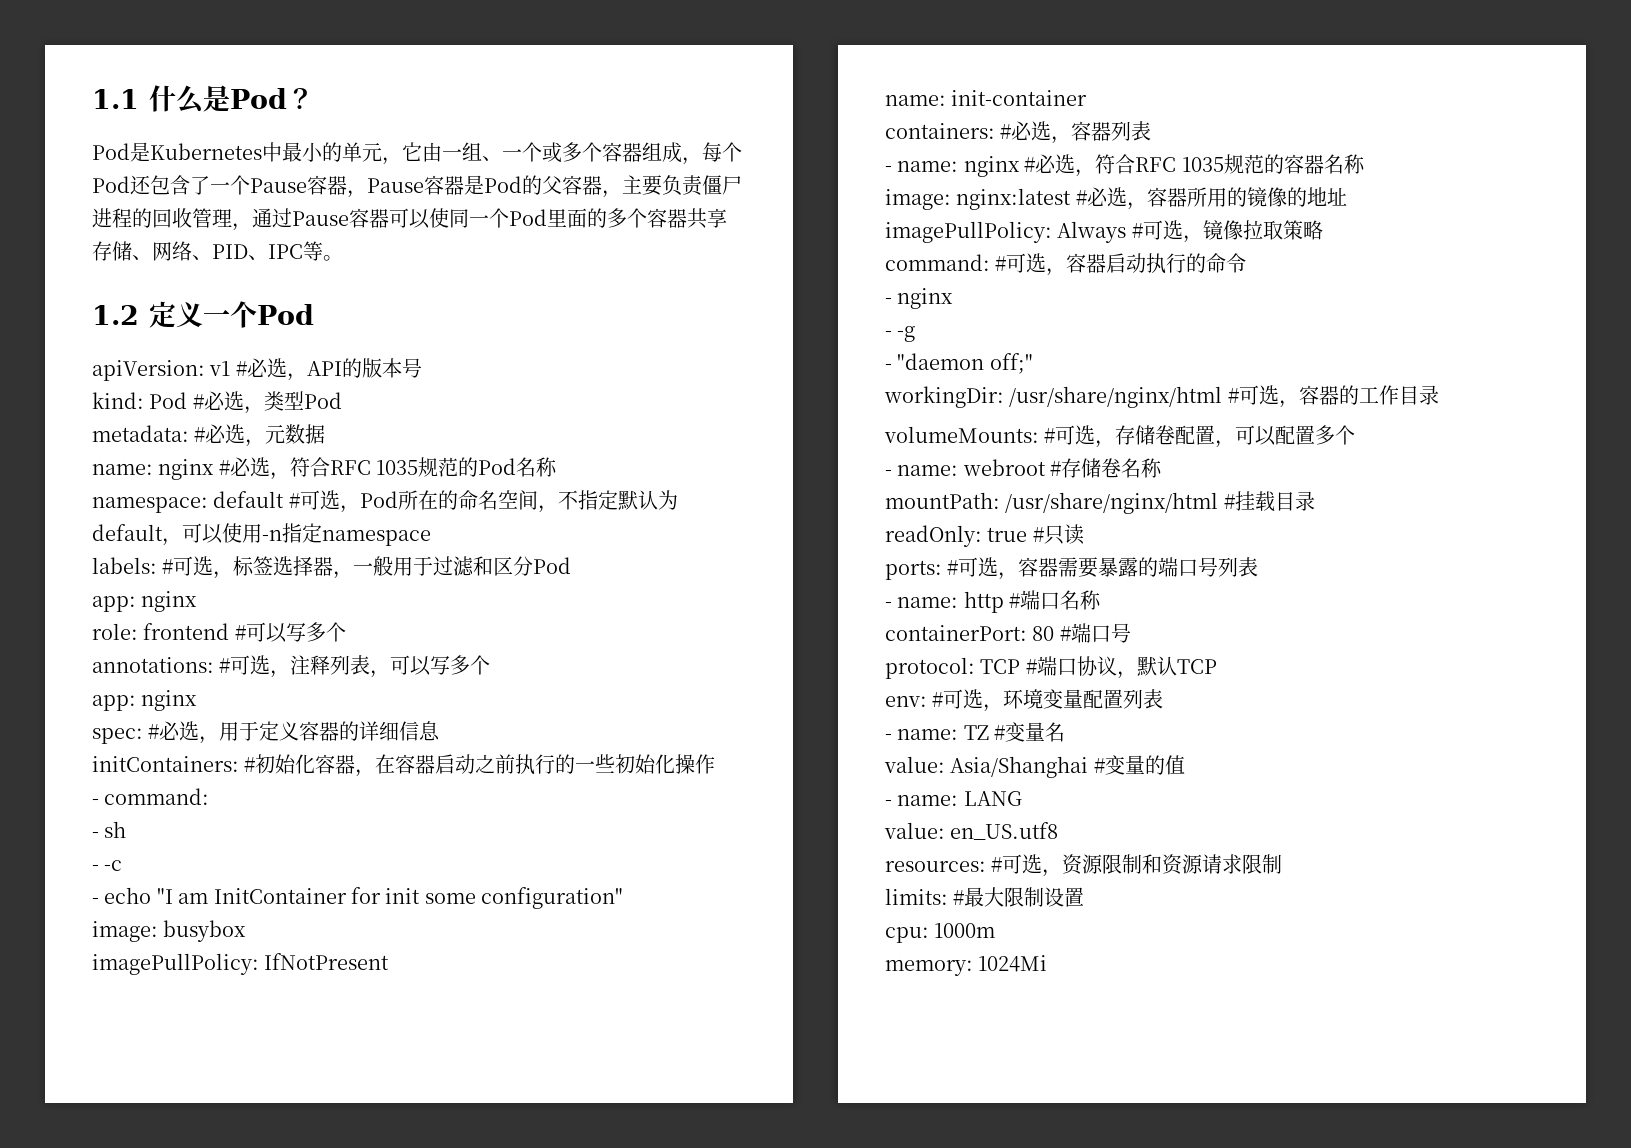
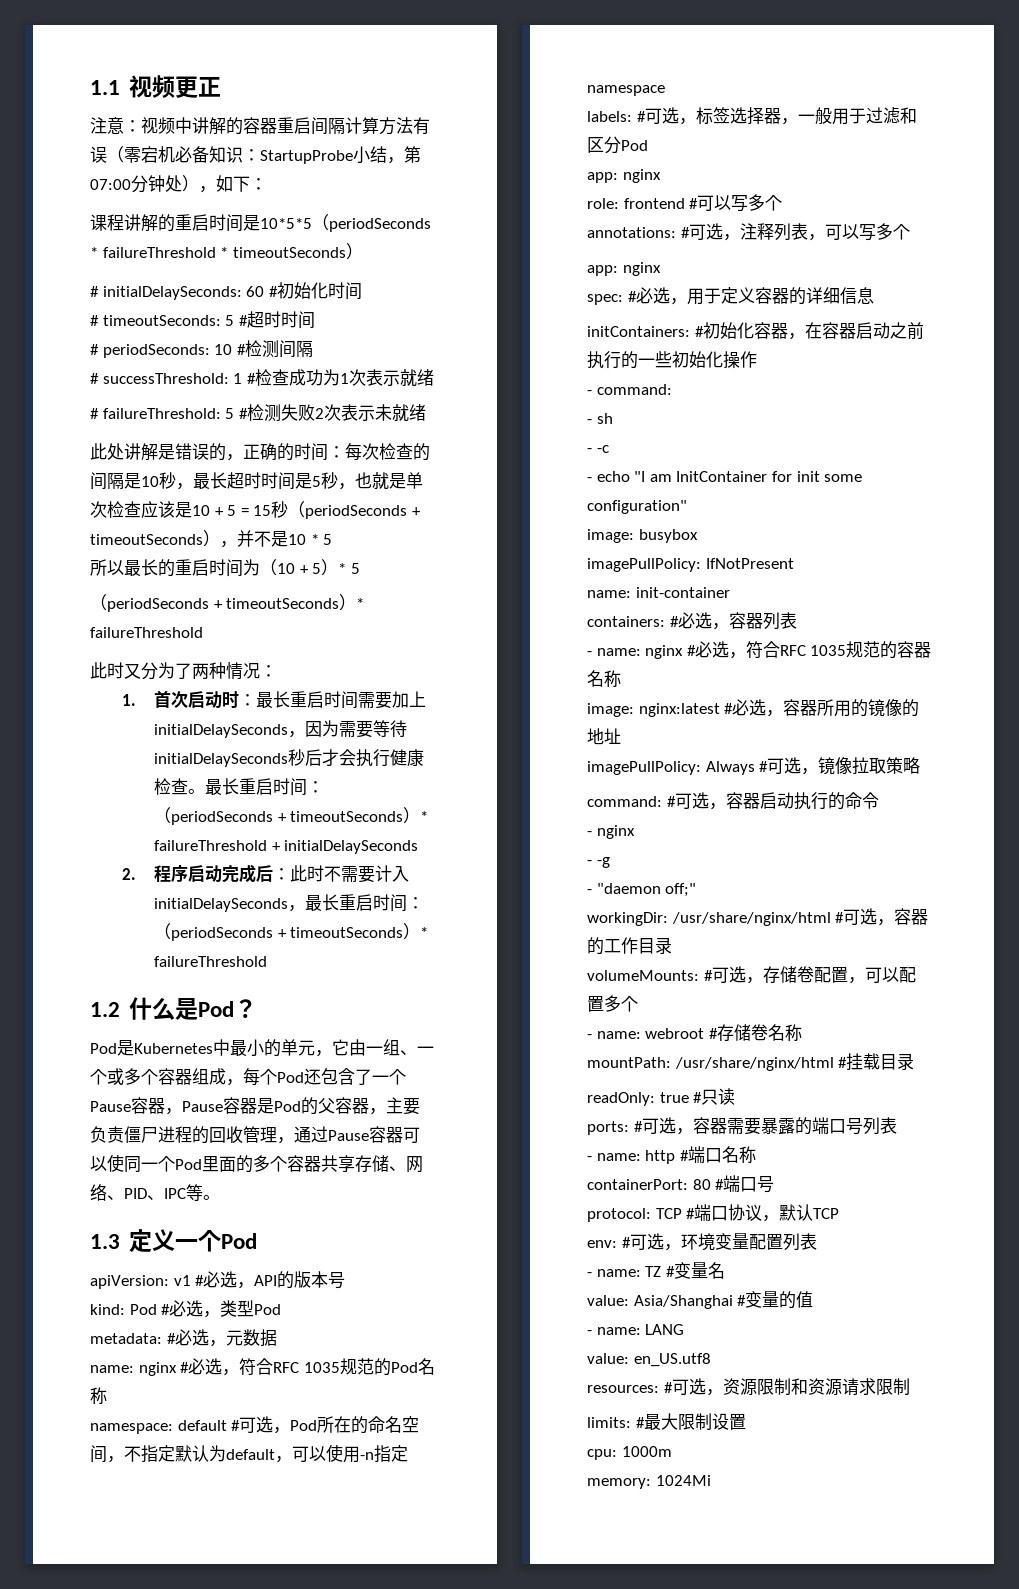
- 1.1什么是Pod？
+ 1.1视频更正
+ 注意：视频中讲解的容器重启间隔计算方法有误（零宕机必备知识：StartupProbe小结，第07:00分钟处），如下：
+ 课程讲解的重启时间是10*5*5（periodSeconds * failureThreshold * timeoutSeconds）
+ # initialDelaySeconds: 60 #初始化时间
+ # timeoutSeconds: 5 #超时时间
+ # periodSeconds: 10 #检测间隔
+ # successThreshold: 1 #检查成功为1次表示就绪
+ # failureThreshold: 5 #检测失败2次表示未就绪
+ 此处讲解是错误的，正确的时间：每次检查的间隔是10秒，最长超时时间是5秒，也就是单次检查应该是10 + 5 = 15秒（periodSeconds + timeoutSeconds），并不是10 * 5
+ 所以最长的重启时间为（10 + 5）* 5
+ （periodSeconds + timeoutSeconds）* failureThreshold
+ 此时又分为了两种情况：
+ 1.首次启动时：最长重启时间需要加上initialDelaySeconds，因为需要等待initialDelaySeconds秒后才会执行健康检查。最长重启时间：（periodSeconds + timeoutSeconds）* failureThreshold + initialDelaySeconds
+ 2.程序启动完成后：此时不需要计入initialDelaySeconds，最长重启时间：（periodSeconds + timeoutSeconds）* failureThreshold
+ 1.2什么是Pod？
- 1.2定义一个Pod
+ 1.3定义一个Pod

